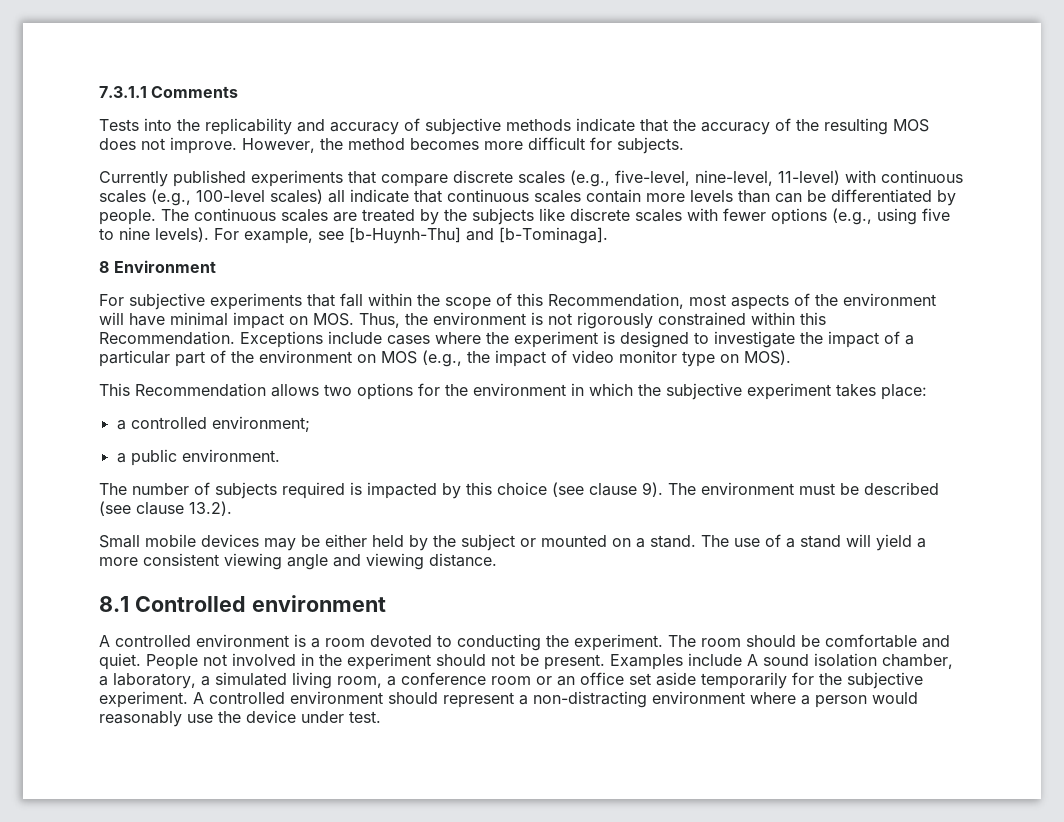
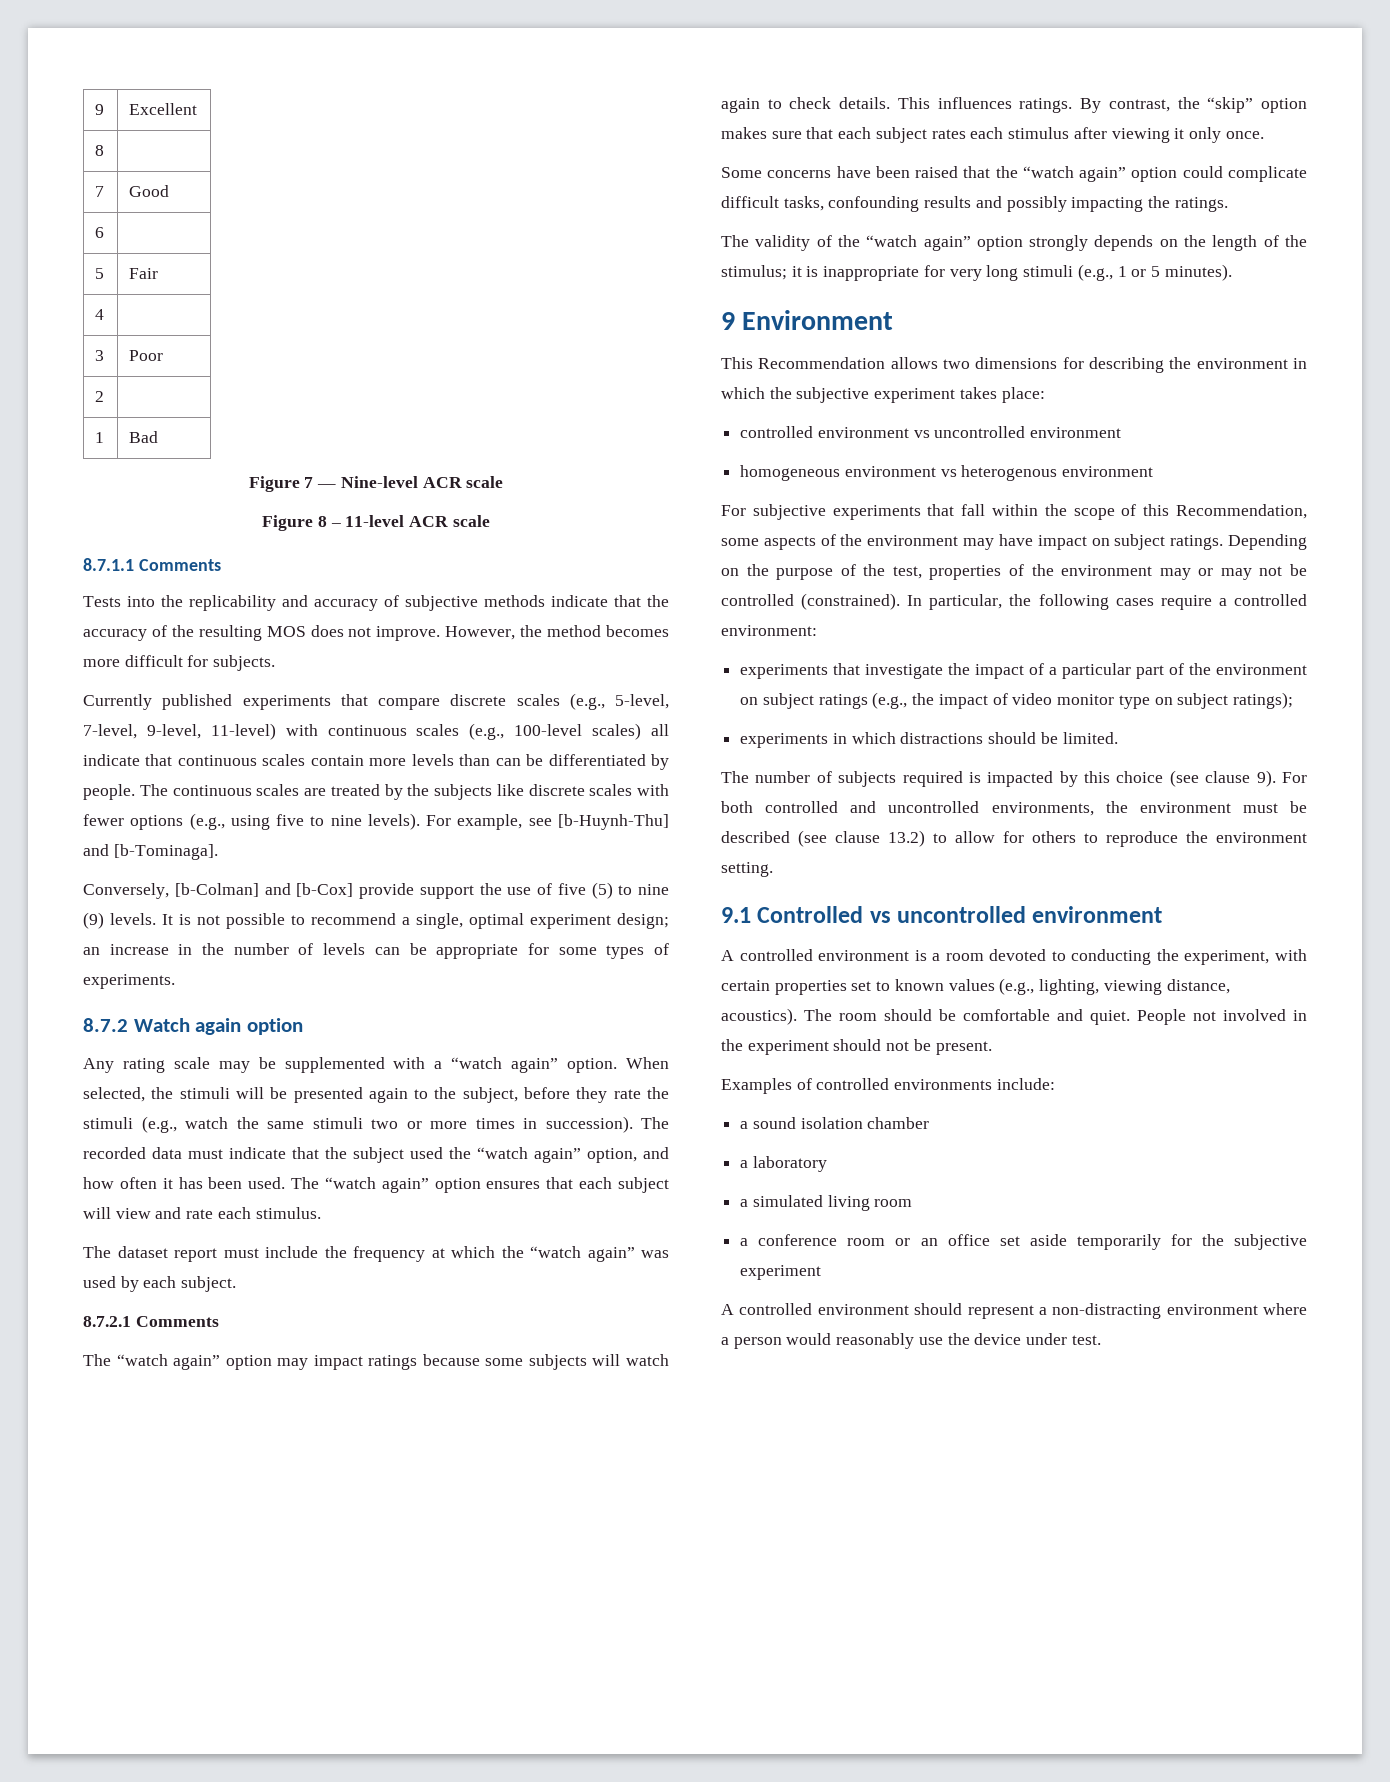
- 7.3.1.1 Comments
+ 9 | Excellent
+ 8 |
+ 7 | Good
+ 6 |
+ 5 | Fair
+ 4 |
+ 3 | Poor
+ 2 |
+ 1 | Bad
+ Figure 7 — Nine-level ACR scale
+ Figure 8 – 11-level ACR scale
+ 8.7.1.1 Comments
- Currently published experiments that compare discrete scales (e.g., five-level, nine-level, 11-level) with continuous scales (e.g., 100-level scales) all indicate that continuous scales contain more levels than can be differentiated by people.
+ Currently published experiments that compare discrete scales (e.g., 5-level, 7-level, 9-level, 11-level) with continuous scales (e.g., 100-level scales) all indicate that continuous scales contain more levels than can be differentiated by people.
- 8 Environment
+ Conversely, [b-Colman] and [b-Cox] provide support the use of five (5) to nine (9) levels. It is not possible to recommend a single, optimal experiment design; an increase in the number of levels can be appropriate for some types of experiments.
+ 8.7.2 Watch again option
+ Any rating scale may be supplemented with a “watch again” option. When selected, the stimuli will be presented again to the subject, before they rate the stimuli (e.g., watch the same stimuli two or more times in succession). The recorded data must indicate that the subject used the “watch again” option, and how often it has been used. The “watch again” option ensures that each subject will view and rate each stimulus.
+ The dataset report must include the frequency at which the “watch again” was used by each subject.
+ 8.7.2.1 Comments
+ The “watch again” option may impact ratings because some subjects will watch again to check details. This influences ratings. By contrast, the “skip” option makes sure that each subject rates each stimulus after viewing it only once.
+ Some concerns have been raised that the “watch again” option could complicate difficult tasks, confounding results and possibly impacting the ratings.
+ The validity of the “watch again” option strongly depends on the length of the stimulus; it is inappropriate for very long stimuli (e.g., 1 or 5 minutes).
+ 9 Environment
+ This Recommendation allows two dimensions for describing the environment in which the subjective experiment takes place:
+ controlled environment vs uncontrolled environment
+ homogeneous environment vs heterogenous environment
- For subjective experiments that fall within the scope of this Recommendation, most aspects of the environment will have minimal impact on MOS. Thus, the environment is not rigorously constrained within this Recommendation. Exceptions include cases where the experiment is designed to investigate the impact of a particular part of the environment on MOS (e.g., the impact of video monitor type on MOS).
- This Recommendation allows two options for the environment in which the subjective experiment takes place:
- a controlled environment;
- a public environment.
+ For subjective experiments that fall within the scope of this Recommendation, some aspects of the environment may have impact on subject ratings. Depending on the purpose of the test, properties of the environment may or may not be controlled (constrained). In particular, the following cases require a controlled environment:
+ experiments that investigate the impact of a particular part of the environment on subject ratings (e.g., the impact of video monitor type on subject ratings);
+ experiments in which distractions should be limited.
- The environment must be described (see clause 13.2).
- Small mobile devices may be either held by the subject or mounted on a stand. The use of a stand will yield a more consistent viewing angle and viewing distance.
- 8.1 Controlled environment
+ For both controlled and uncontrolled environments, the environment must be described (see clause 13.2) to allow for others to reproduce the environment setting.
+ 9.1 Controlled vs uncontrolled environment
- A controlled environment is a room devoted to conducting the experiment.
+ A controlled environment is a room devoted to conducting the experiment, with certain properties set to known values (e.g., lighting, viewing distance, acoustics).
- People not involved in the experiment should not be present. Examples include A sound isolation chamber, a laboratory, a simulated living room, a conference room or an office set aside temporarily for the subjective experiment. A controlled environment should represent a non-distracting environment where a person would reasonably use the device under test.
+ People not involved in the experiment should not be present.
+ Examples of controlled environments include:
+ a sound isolation chamber
+ a laboratory
+ a simulated living room
+ a conference room or an office set aside temporarily for the subjective experiment
+ A controlled environment should represent a non-distracting environment where a person would reasonably use the device under test.

